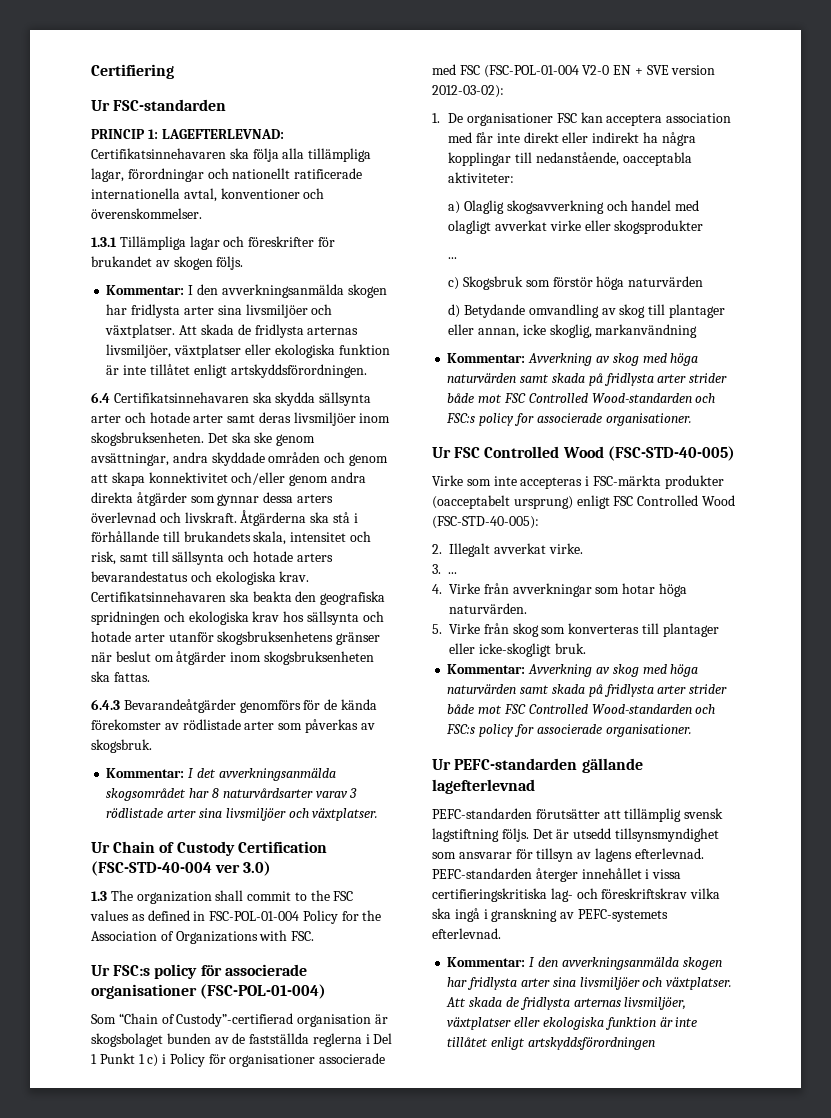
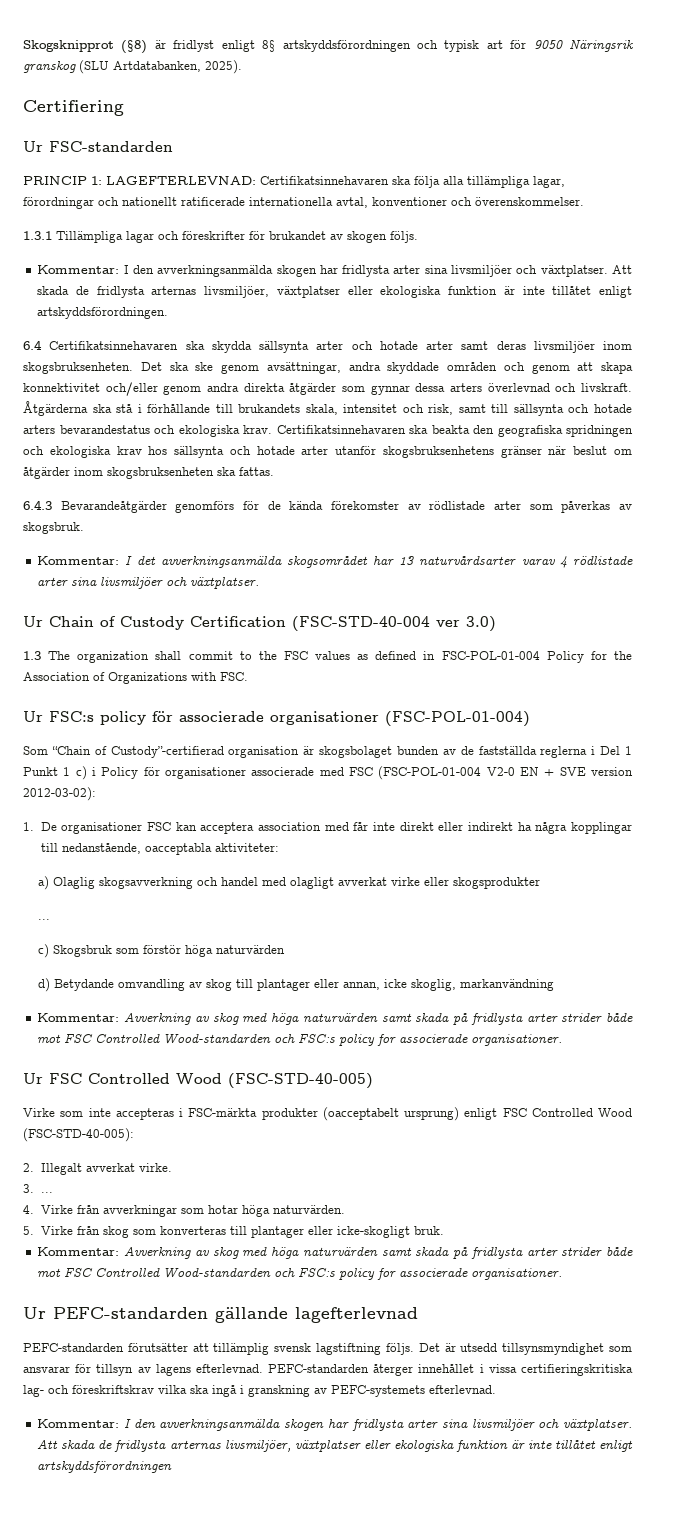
+ Skogsknipprot (§8) är fridlyst enligt 8§ artskyddsförordningen och typisk art för 9050 Näringsrik granskog (SLU Artdatabanken, 2025).
- Kommentar: I det avverkningsanmälda skogsområdet har 8 naturvårdsarter varav 3 rödlistade arter sina livsmiljöer och växtplatser.
+ Kommentar: I det avverkningsanmälda skogsområdet har 13 naturvårdsarter varav 4 rödlistade arter sina livsmiljöer och växtplatser.

